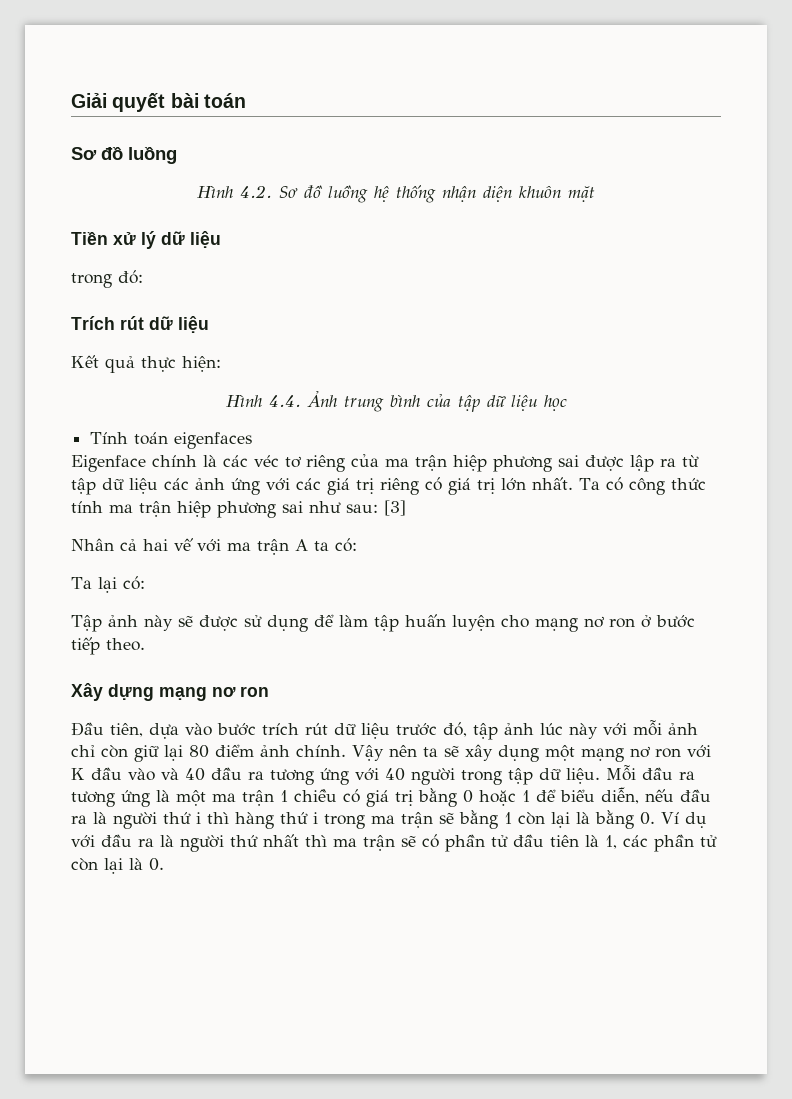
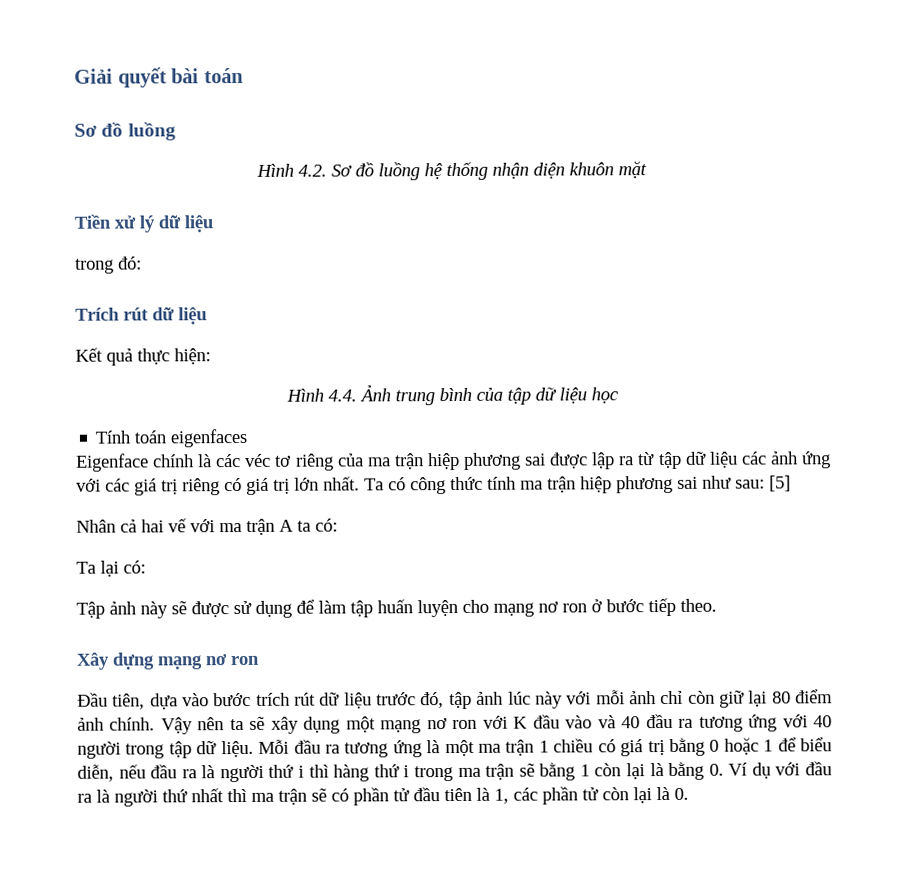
- Ta có công thức tính ma trận hiệp phương sai như sau: [3]
+ Ta có công thức tính ma trận hiệp phương sai như sau: [5]

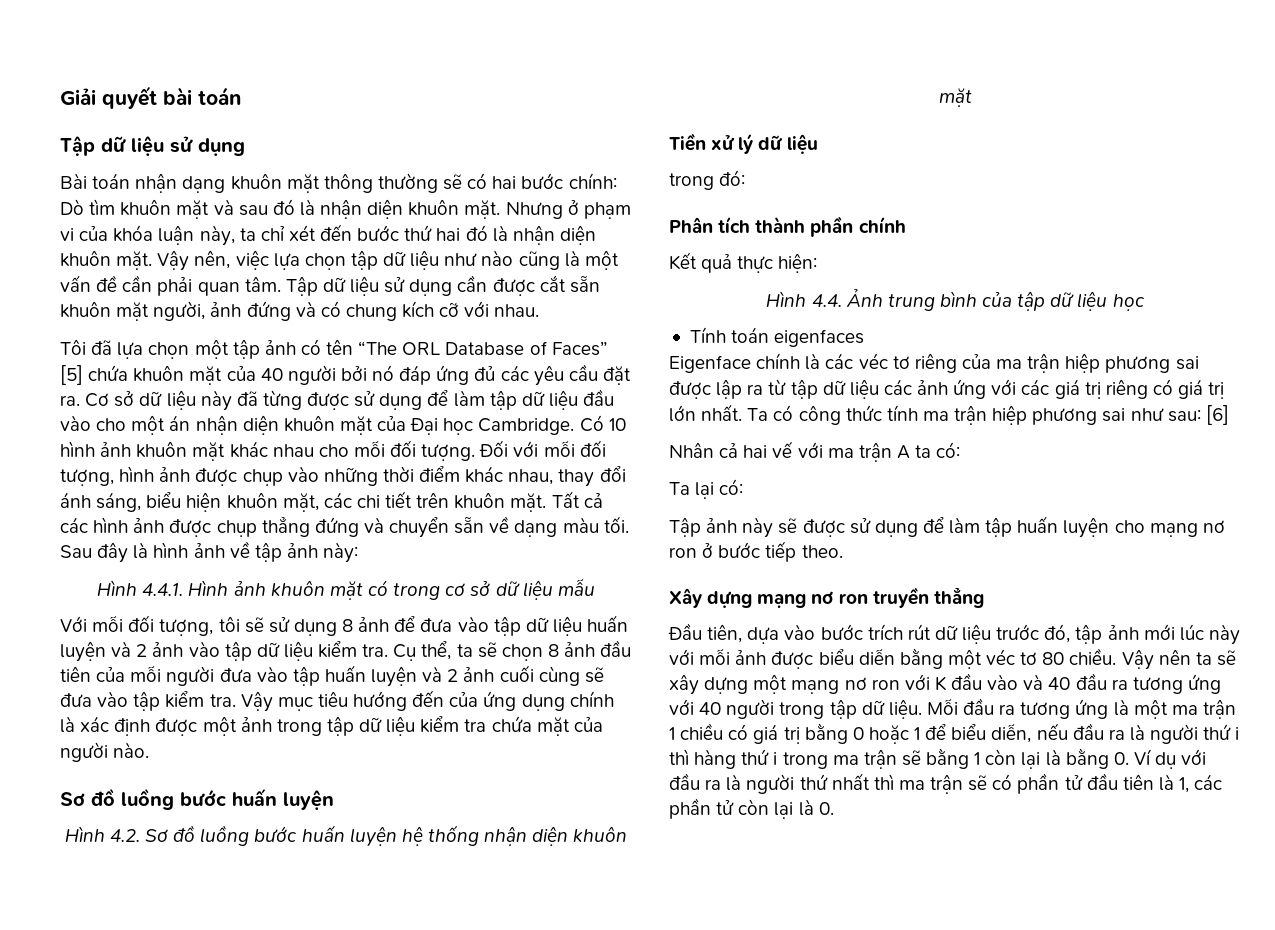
  Giải quyết bài toán
- Sơ đồ luồng
+ Tập dữ liệu sử dụng
+ Bài toán nhận dạng khuôn mặt thông thường sẽ có hai bước chính: Dò tìm khuôn mặt và sau đó là nhận diện khuôn mặt. Nhưng ở phạm vi của khóa luận này, ta chỉ xét đến bước thứ hai đó là nhận diện khuôn mặt. Vậy nên, việc lựa chọn tập dữ liệu như nào cũng là một vấn đề cần phải quan tâm. Tập dữ liệu sử dụng cần được cắt sẵn khuôn mặt người, ảnh đứng và có chung kích cỡ với nhau.
+ Tôi đã lựa chọn một tập ảnh có tên “The ORL Database of Faces” [5] chứa khuôn mặt của 40 người bởi nó đáp ứng đủ các yêu cầu đặt ra. Cơ sở dữ liệu này đã từng được sử dụng để làm tập dữ liệu đầu vào cho một án nhận diện khuôn mặt của Đại học Cambridge. Có 10 hình ảnh khuôn mặt khác nhau cho mỗi đối tượng. Đối với mỗi đối tượng, hình ảnh được chụp vào những thời điểm khác nhau, thay đổi ánh sáng, biểu hiện khuôn mặt, các chi tiết trên khuôn mặt. Tất cả các hình ảnh được chụp thẳng đứng và chuyển sẵn về dạng màu tối. Sau đây là hình ảnh về tập ảnh này:
+ Hình 4.4.1. Hình ảnh khuôn mặt có trong cơ sở dữ liệu mẫu
+ Với mỗi đối tượng, tôi sẽ sử dụng 8 ảnh để đưa vào tập dữ liệu huấn luyện và 2 ảnh vào tập dữ liệu kiểm tra. Cụ thể, ta sẽ chọn 8 ảnh đầu tiên của mỗi người đưa vào tập huấn luyện và 2 ảnh cuối cùng sẽ đưa vào tập kiểm tra. Vậy mục tiêu hướng đến của ứng dụng chính là xác định được một ảnh trong tập dữ liệu kiểm tra chứa mặt của người nào.
+ Sơ đồ luồng bước huấn luyện
- Hình 4.2. Sơ đồ luồng hệ thống nhận diện khuôn mặt
+ Hình 4.2. Sơ đồ luồng bước huấn luyện hệ thống nhận diện khuôn mặt
- Trích rút dữ liệu
+ Phân tích thành phần chính
- Ta có công thức tính ma trận hiệp phương sai như sau: [5]
+ Ta có công thức tính ma trận hiệp phương sai như sau: [6]
- Xây dựng mạng nơ ron
+ Xây dựng mạng nơ ron truyền thẳng
- Đầu tiên, dựa vào bước trích rút dữ liệu trước đó, tập ảnh lúc này với mỗi ảnh chỉ còn giữ lại 80 điểm ảnh chính.
+ Đầu tiên, dựa vào bước trích rút dữ liệu trước đó, tập ảnh mới lúc này với mỗi ảnh được biểu diễn bằng một véc tơ 80 chiều.
- Vậy nên ta sẽ xây dụng một mạng nơ ron với K đầu vào và 40 đầu ra tương ứng với 40 người trong tập dữ liệu.
+ Vậy nên ta sẽ xây dựng một mạng nơ ron với K đầu vào và 40 đầu ra tương ứng với 40 người trong tập dữ liệu.

